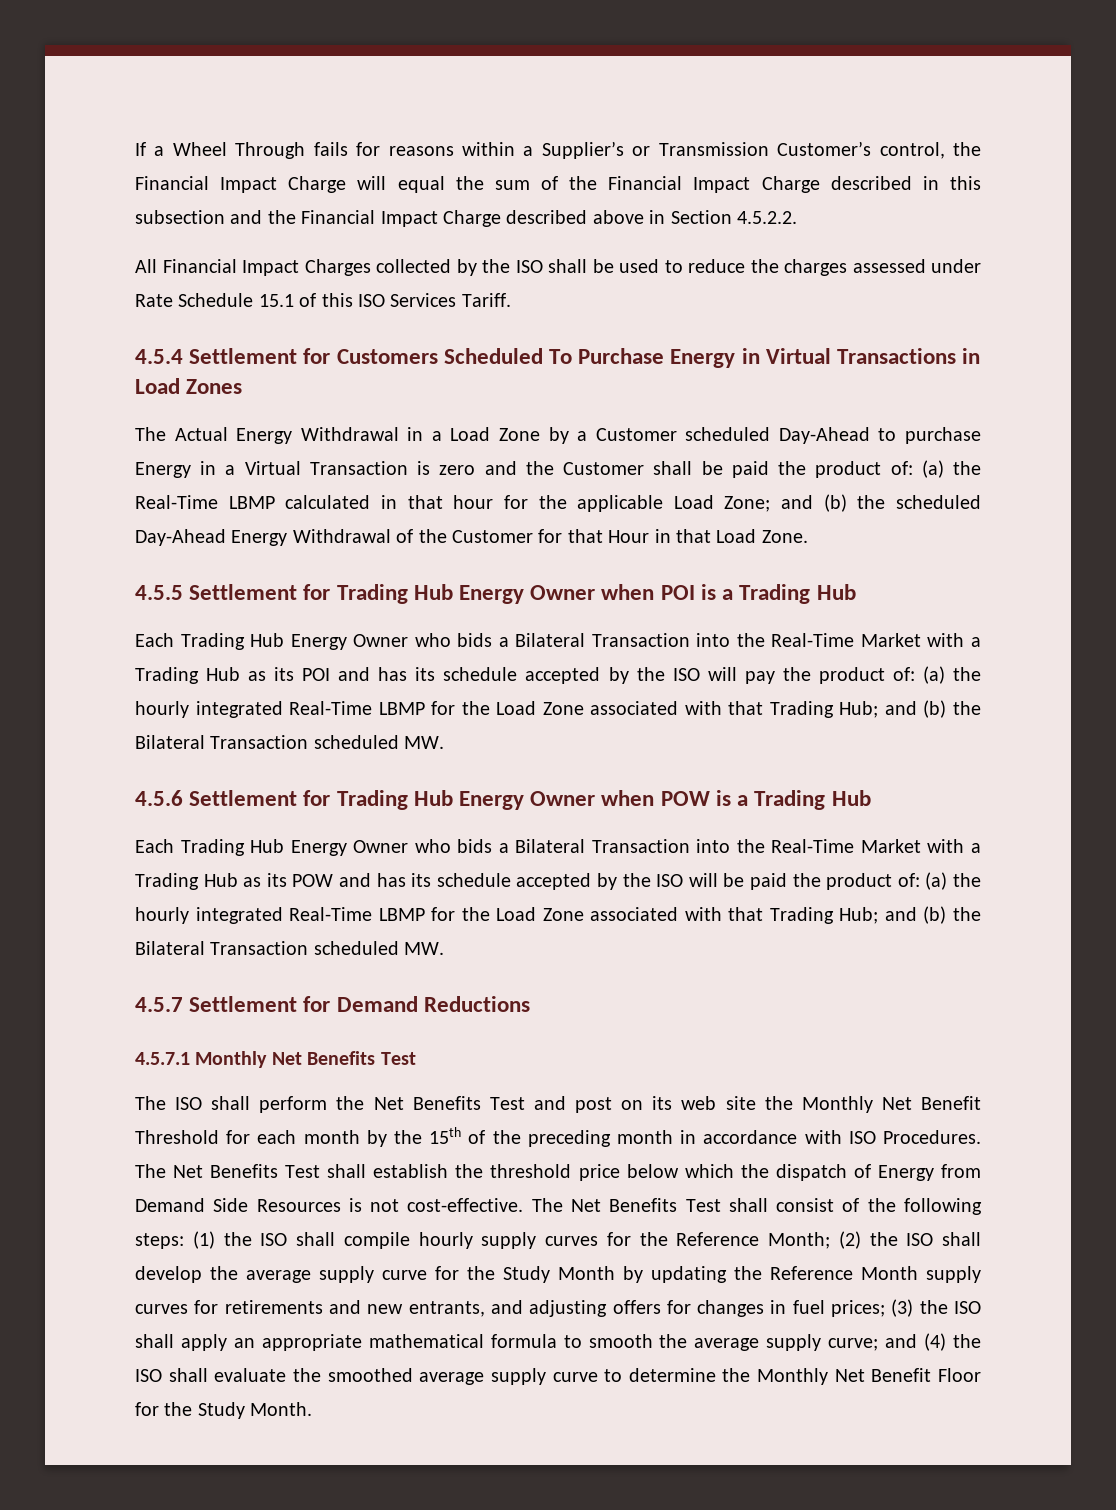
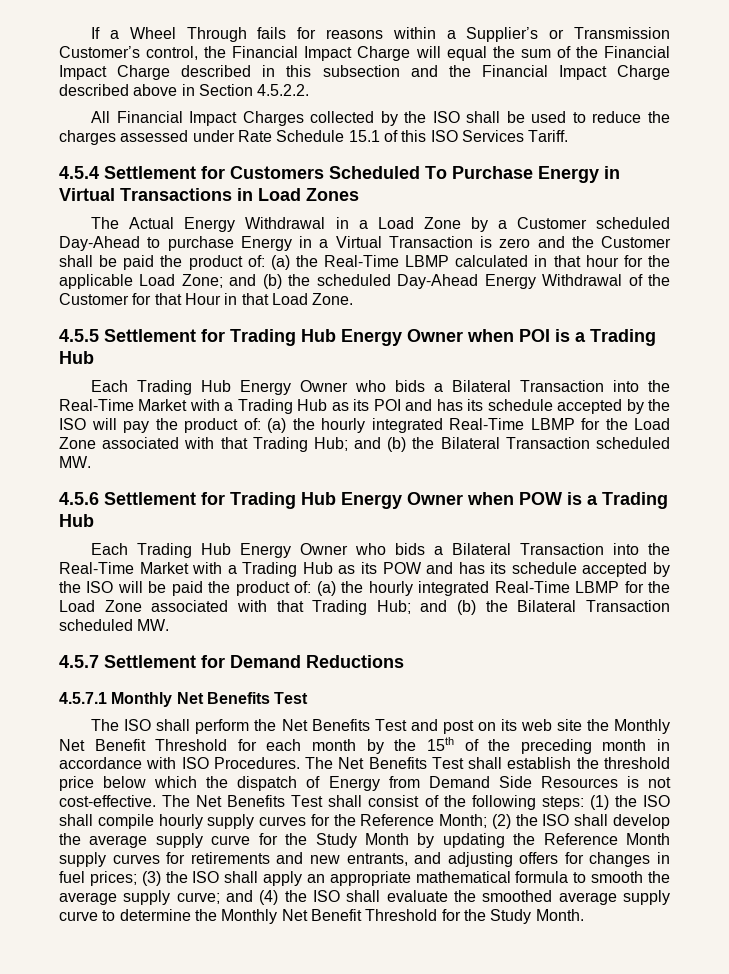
- and (4) the ISO shall evaluate the smoothed average supply curve to determine the Monthly Net Benefit Floor for the Study Month.
+ and (4) the ISO shall evaluate the smoothed average supply curve to determine the Monthly Net Benefit Threshold for the Study Month.

